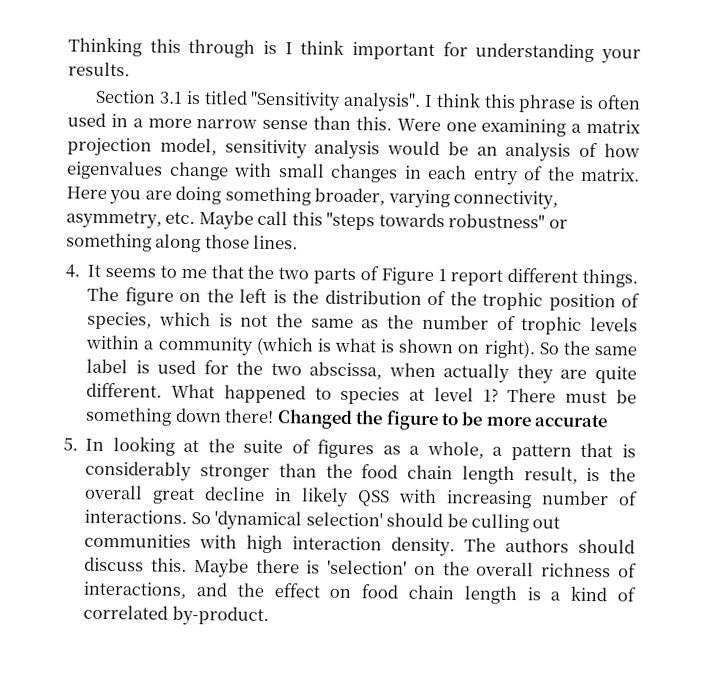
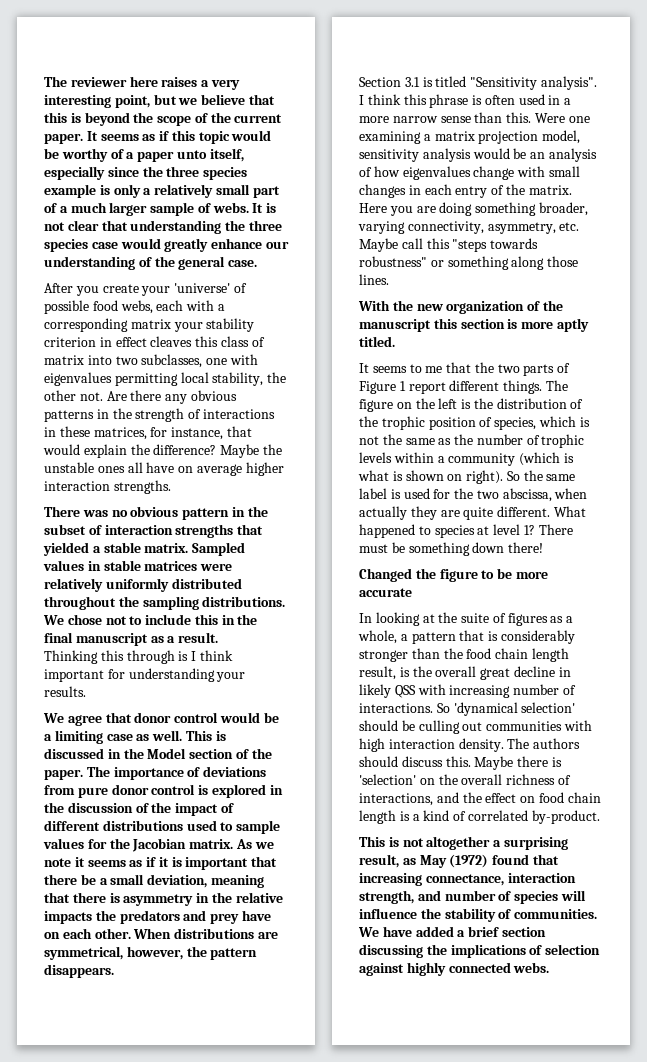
+ The reviewer here raises a very interesting point, but we believe that this is beyond the scope of the current paper. It seems as if this topic would be worthy of a paper unto itself, especially since the three species example is only a relatively small part of a much larger sample of webs. It is not clear that understanding the three species case would greatly enhance our understanding of the general case.
+ After you create your 'universe' of possible food webs, each with a corresponding matrix your stability criterion in effect cleaves this class of matrix into two subclasses, one with eigenvalues permitting local stability, the other not. Are there any obvious patterns in the strength of interactions in these matrices, for instance, that would explain the difference? Maybe the unstable ones all have on average higher interaction strengths.
+ There was no obvious pattern in the subset of interaction strengths that yielded a stable matrix. Sampled values in stable matrices were relatively uniformly distributed throughout the sampling distributions. We chose not to include this in the final manuscript as a result.
+ We agree that donor control would be a limiting case as well. This is discussed in the Model section of the paper. The importance of deviations from pure donor control is explored in the discussion of the impact of different distributions used to sample values for the Jacobian matrix. As we note it seems as if it is important that there be a small deviation, meaning that there is asymmetry in the relative impacts the predators and prey have on each other. When distributions are symmetrical, however, the pattern disappears.
- 4. It seems to me that the two parts of Figure 1 report different things.
+ With the new organization of the manuscript this section is more aptly titled.
+ It seems to me that the two parts of Figure 1 report different things.
- There must be something down there! Changed the figure to be more accurate
+ There must be something down there!
+ Changed the figure to be more accurate
- 5. In looking at the suite of figures as a whole, a pattern that is considerably stronger than the food chain length result, is the overall great decline in likely QSS with increasing number of interactions.
+ In looking at the suite of figures as a whole, a pattern that is considerably stronger than the food chain length result, is the overall great decline in likely QSS with increasing number of interactions.
+ This is not altogether a surprising result, as May (1972) found that increasing connectance, interaction strength, and number of species will influence the stability of communities. We have added a brief section discussing the implications of selection against highly connected webs.

